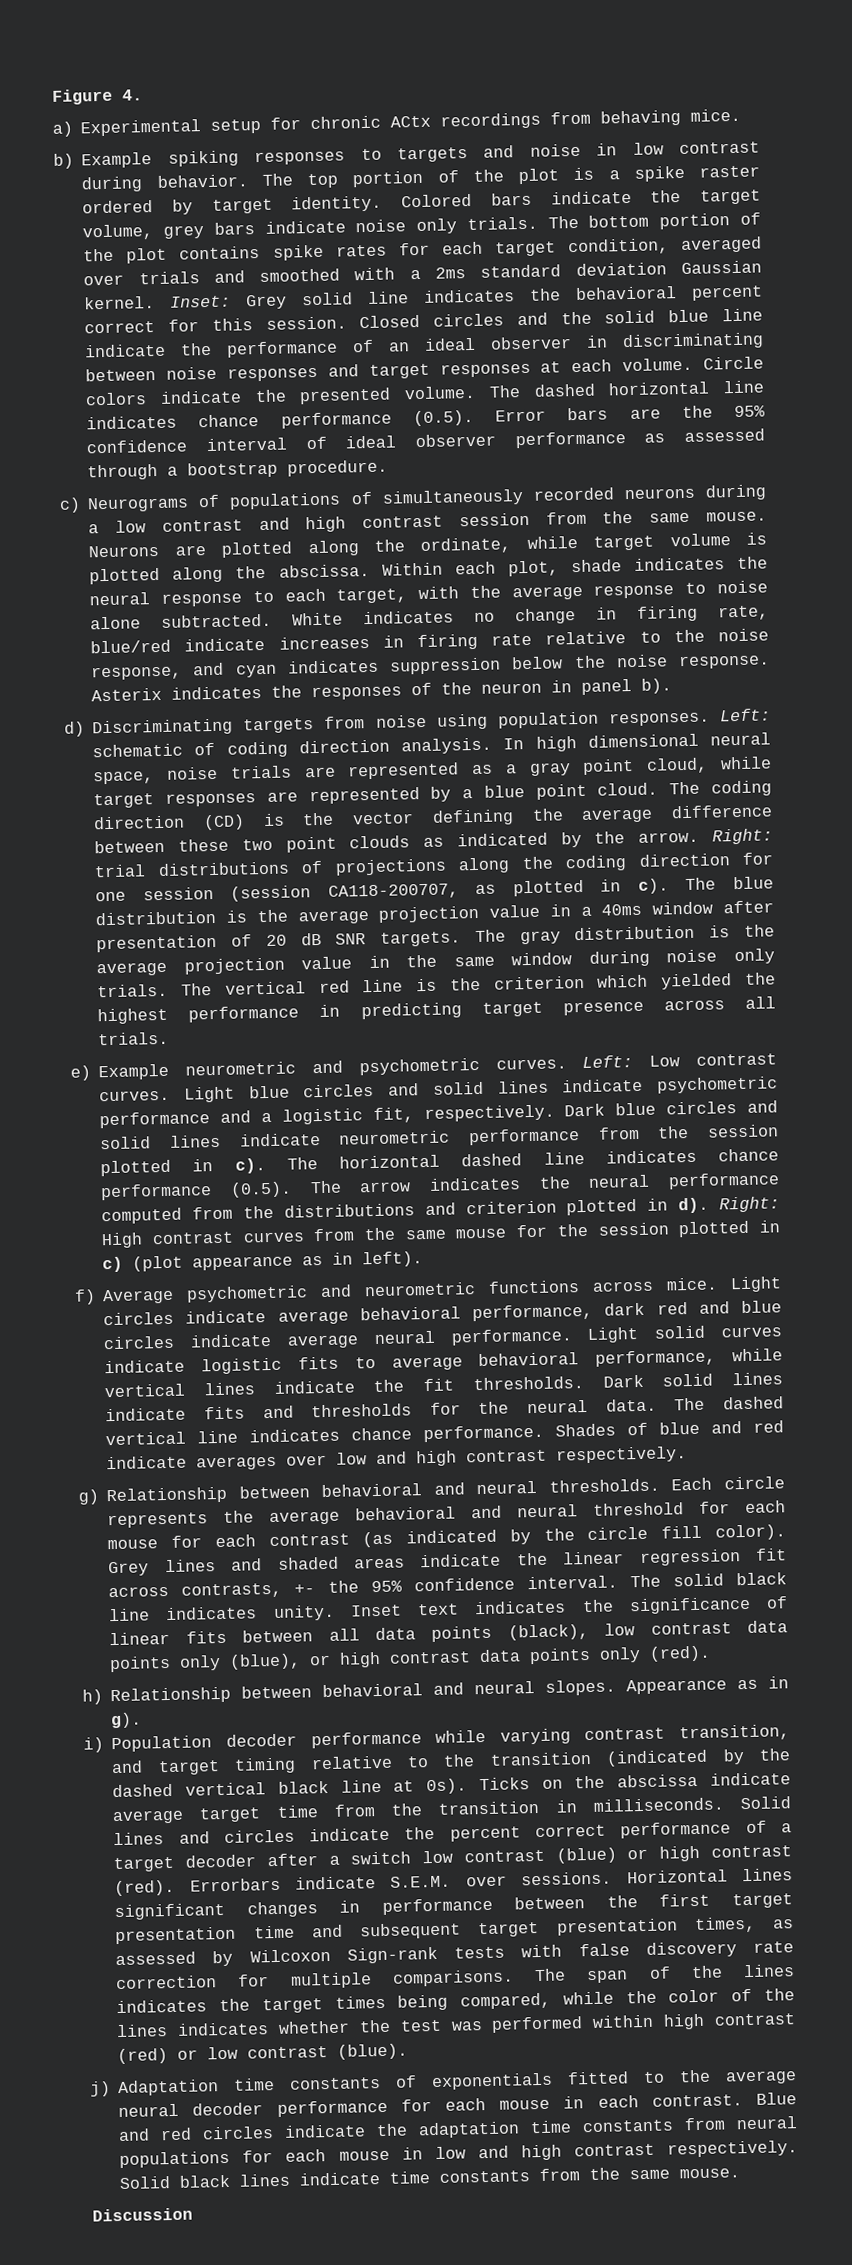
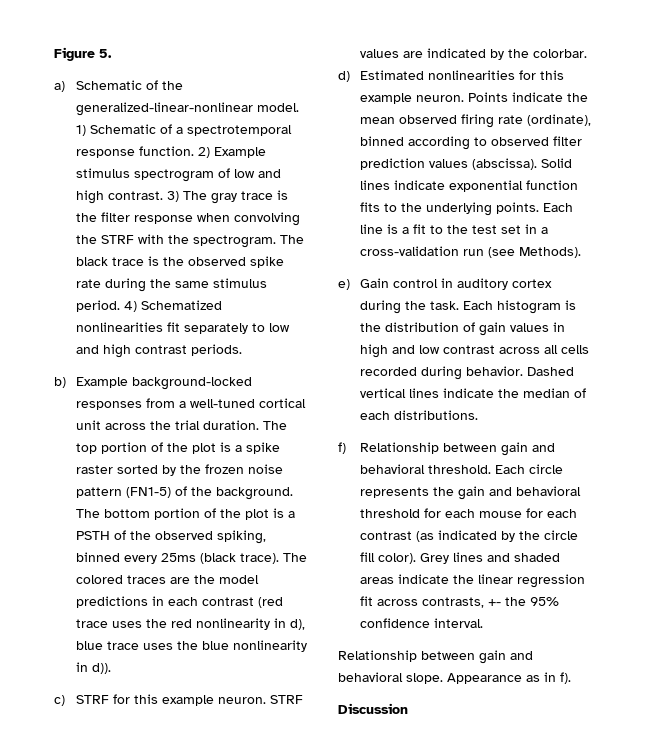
- Figure 4.
+ Figure 5.
- a) Experimental setup for chronic ACtx recordings from behaving mice.
- b) Example spiking responses to targets and noise in low contrast during behavior.
+ a) Schematic of the generalized-linear-nonlinear model. 1) Schematic of a spectrotemporal response function. 2) Example stimulus spectrogram of low and high contrast. 3) The gray trace is the filter response when convolving the STRF with the spectrogram. The black trace is the observed spike rate during the same stimulus period. 4) Schematized nonlinearities fit separately to low and high contrast periods.
+ b) Example background-locked responses from a well-tuned cortical unit across the trial duration.
- The top portion of the plot is a spike raster ordered by target identity. Colored bars indicate the target volume, grey bars indicate noise only trials.
+ The top portion of the plot is a spike raster sorted by the frozen noise pattern (FN1-5) of the background.
- The bottom portion of the plot contains spike rates for each target condition, averaged over trials and smoothed with a 2ms standard deviation Gaussian kernel. Inset: Grey solid line indicates the behavioral percent correct for this session. Closed circles and the solid blue line indicate the performance of an ideal observer in discriminating between noise responses and target responses at each volume. Circle colors indicate the presented volume. The dashed horizontal line indicates chance performance (0.5). Error bars are the 95% confidence interval of ideal observer performance as assessed through a bootstrap procedure.
- c) Neurograms of populations of simultaneously recorded neurons during a low contrast and high contrast session from the same mouse. Neurons are plotted along the ordinate, while target volume is plotted along the abscissa. Within each plot, shade indicates the neural response to each target, with the average response to noise alone subtracted. White indicates no change in firing rate, blue/red indicate increases in firing rate relative to the noise response, and cyan indicates suppression below the noise response. Asterix indicates the responses of the neuron in panel b).
- d) Discriminating targets from noise using population responses. Left: schematic of coding direction analysis. In high dimensional neural space, noise trials are represented as a gray point cloud, while target responses are represented by a blue point cloud. The coding direction (CD) is the vector defining the average difference between these two point clouds as indicated by the arrow. Right: trial distributions of projections along the coding direction for one session (session CA118-200707, as plotted in c). The blue distribution is the average projection value in a 40ms window after presentation of 20 dB SNR targets. The gray distribution is the average projection value in the same window during noise only trials. The vertical red line is the criterion which yielded the highest performance in predicting target presence across all trials.
- e) Example neurometric and psychometric curves. Left: Low contrast curves. Light blue circles and solid lines indicate psychometric performance and a logistic fit, respectively. Dark blue circles and solid lines indicate neurometric performance from the session plotted in c). The horizontal dashed line indicates chance performance (0.5). The arrow indicates the neural performance computed from the distributions and criterion plotted in d). Right: High contrast curves from the same mouse for the session plotted in c) (plot appearance as in left).
- f) Average psychometric and neurometric functions across mice. Light circles indicate average behavioral performance, dark red and blue circles indicate average neural performance. Light solid curves indicate logistic fits to average behavioral performance, while vertical lines indicate the fit thresholds. Dark solid lines indicate fits and thresholds for the neural data. The dashed vertical line indicates chance performance. Shades of blue and red indicate averages over low and high contrast respectively.
- g) Relationship between behavioral and neural thresholds. Each circle represents the average behavioral and neural threshold for each mouse for each contrast (as indicated by the circle fill color).
+ The bottom portion of the plot is a PSTH of the observed spiking, binned every 25ms (black trace). The colored traces are the model predictions in each contrast (red trace uses the red nonlinearity in d), blue trace uses the blue nonlinearity in d)).
+ c) STRF for this example neuron. STRF values are indicated by the colorbar.
+ d) Estimated nonlinearities for this example neuron. Points indicate the mean observed firing rate (ordinate), binned according to observed filter prediction values (abscissa). Solid lines indicate exponential function fits to the underlying points. Each line is a fit to the test set in a cross-validation run (see Methods).
+ e) Gain control in auditory cortex during the task. Each histogram is the distribution of gain values in high and low contrast across all cells recorded during behavior. Dashed vertical lines indicate the median of each distributions.
+ f) Relationship between gain and behavioral threshold. Each circle represents the gain and behavioral threshold for each mouse for each contrast (as indicated by the circle fill color).
- Grey lines and shaded areas indicate the linear regression fit across contrasts, +- the 95% confidence interval. The solid black line indicates unity. Inset text indicates the significance of linear fits between all data points (black), low contrast data points only (blue), or high contrast data points only (red).
- h) Relationship between behavioral and neural slopes. Appearance as in g).
- i) Population decoder performance while varying contrast transition, and target timing relative to the transition (indicated by the dashed vertical black line at 0s). Ticks on the abscissa indicate average target time from the transition in milliseconds. Solid lines and circles indicate the percent correct performance of a target decoder after a switch low contrast (blue) or high contrast (red). Errorbars indicate S.E.M. over sessions. Horizontal lines significant changes in performance between the first target presentation time and subsequent target presentation times, as assessed by Wilcoxon Sign-rank tests with false discovery rate correction for multiple comparisons. The span of the lines indicates the target times being compared, while the color of the lines indicates whether the test was performed within high contrast (red) or low contrast (blue).
- j) Adaptation time constants of exponentials fitted to the average neural decoder performance for each mouse in each contrast. Blue and red circles indicate the adaptation time constants from neural populations for each mouse in low and high contrast respectively. Solid black lines indicate time constants from the same mouse.
+ Grey lines and shaded areas indicate the linear regression fit across contrasts, +- the 95% confidence interval.
+ Relationship between gain and behavioral slope. Appearance as in f).

